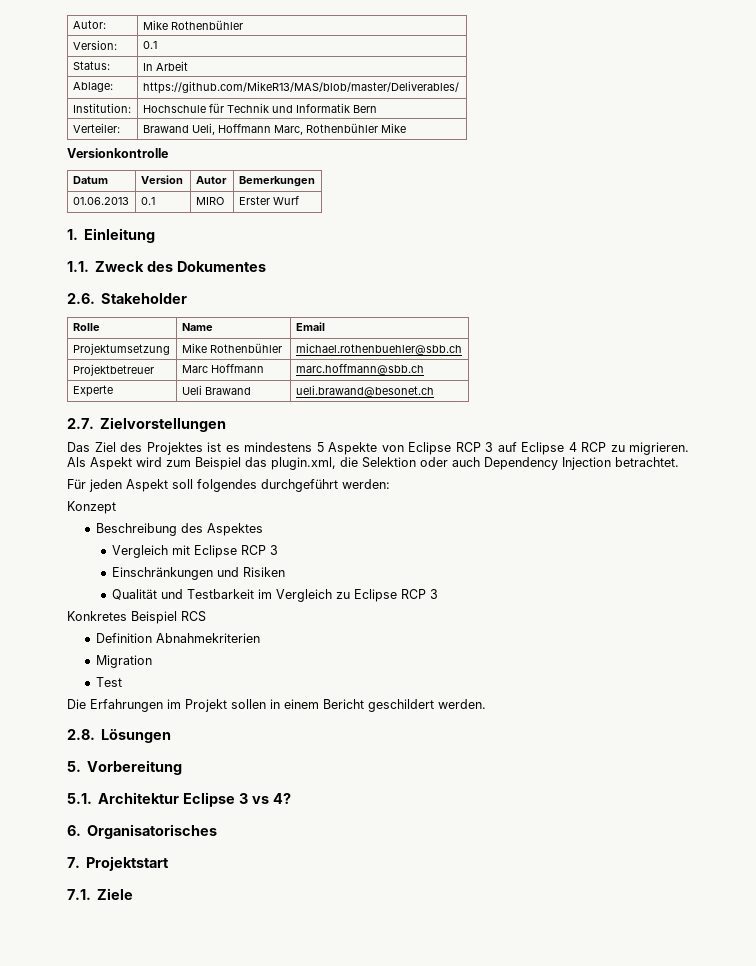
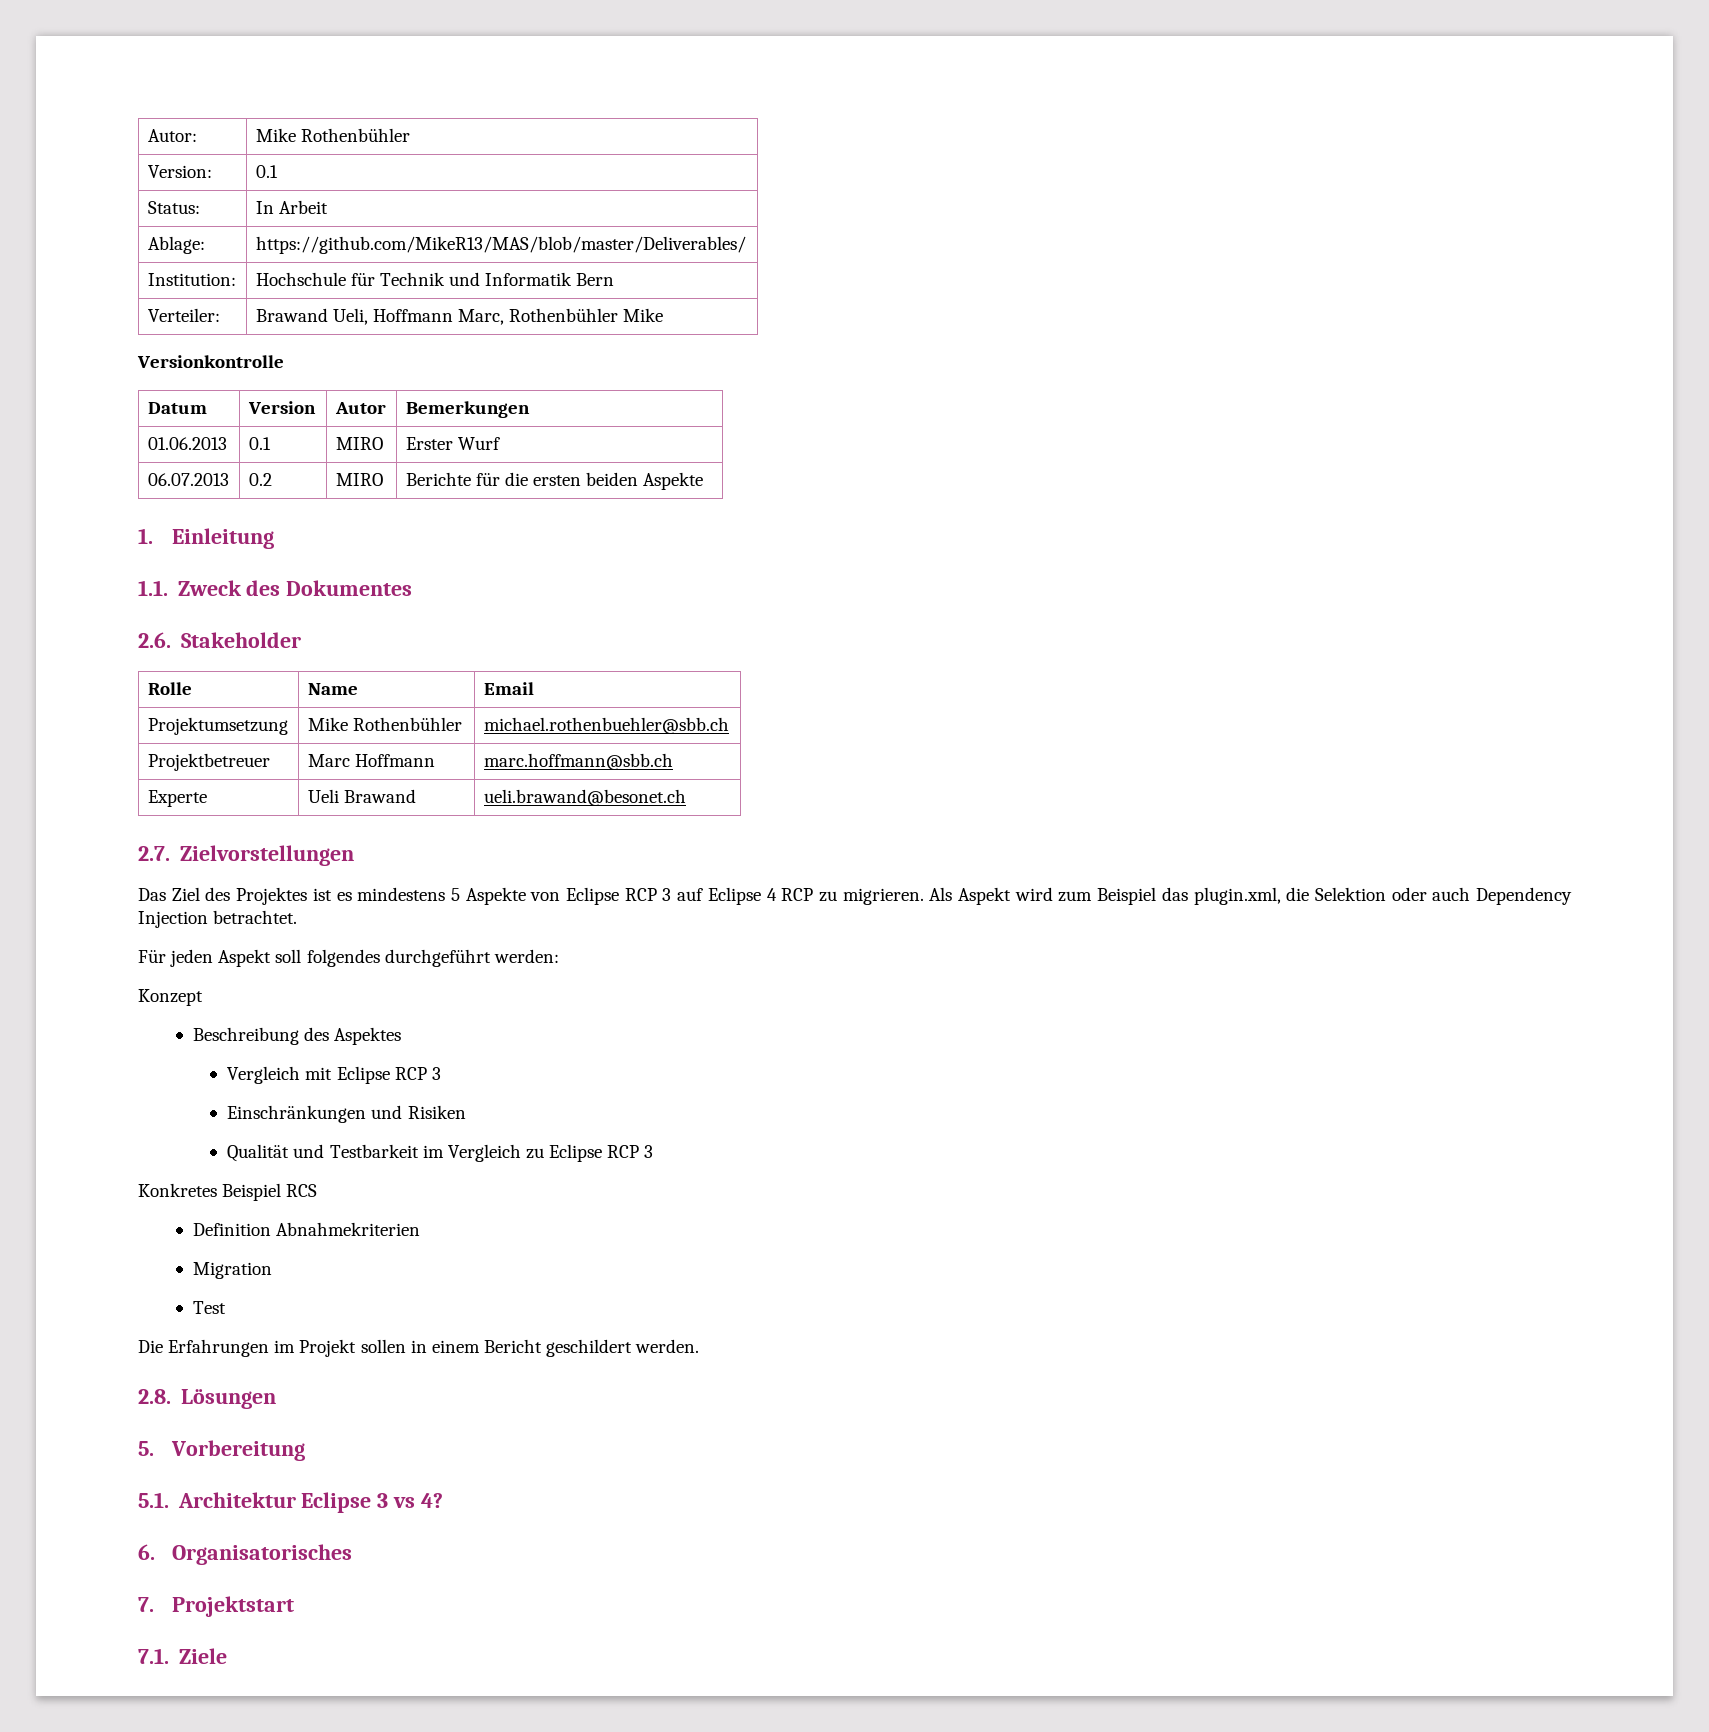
+ 06.07.2013 | 0.2 | MIRO | Berichte für die ersten beiden Aspekte

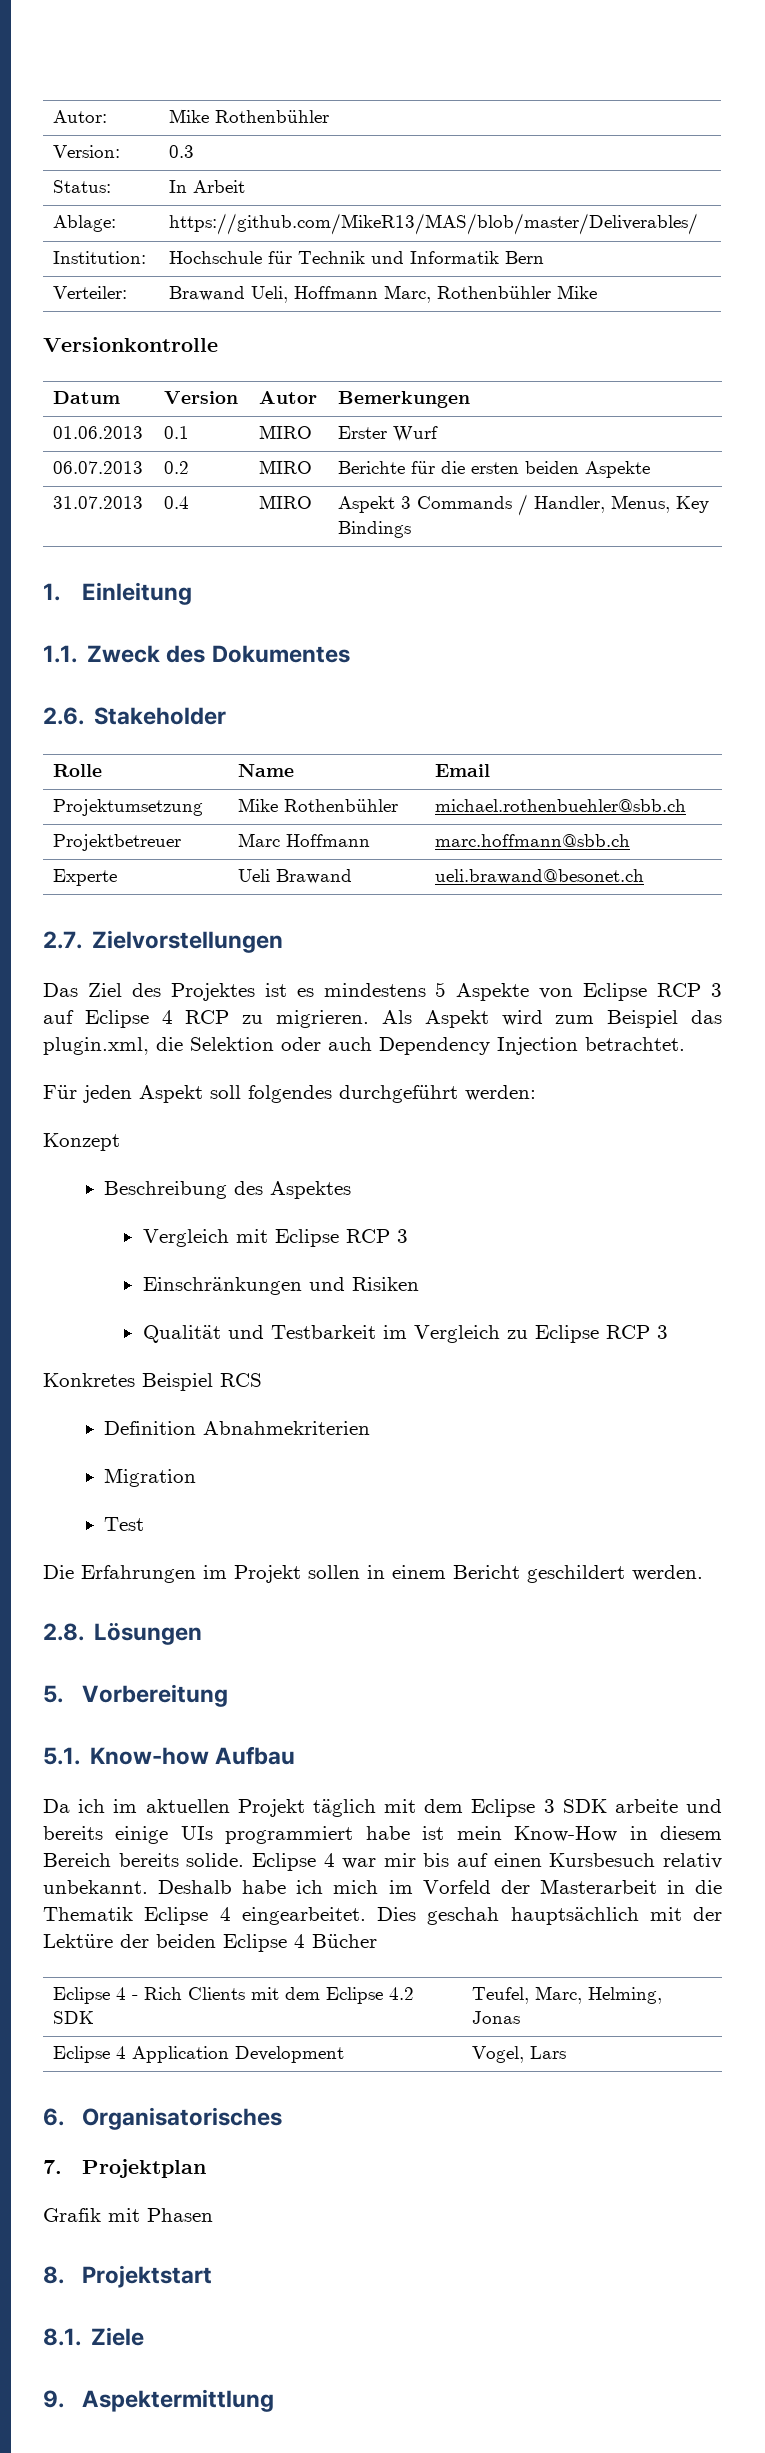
- Version: | 0.1
+ Version: | 0.3
+ 31.07.2013 | 0.4 | MIRO | Aspekt 3 Commands / Handler, Menus, Key Bindings
- 5.1. Architektur Eclipse 3 vs 4?
+ 5.1. Know-how Aufbau
+ Da ich im aktuellen Projekt täglich mit dem Eclipse 3 SDK arbeite und bereits einige UIs programmiert habe ist mein Know-How in diesem Bereich bereits solide. Eclipse 4 war mir bis auf einen Kursbesuch relativ unbekannt. Deshalb habe ich mich im Vorfeld der Masterarbeit in die Thematik Eclipse 4 eingearbeitet. Dies geschah hauptsächlich mit der Lektüre der beiden Eclipse 4 Bücher
+ Eclipse 4 - Rich Clients mit dem Eclipse 4.2 SDK | Teufel, Marc, Helming, Jonas
+ Eclipse 4 Application Development | Vogel, Lars
  6. Organisatorisches
- 7. Projektstart
+ 7. Projektplan
+ Grafik mit Phasen
+ 8. Projektstart
- 7.1. Ziele
+ 8.1. Ziele
+ 9. Aspektermittlung

